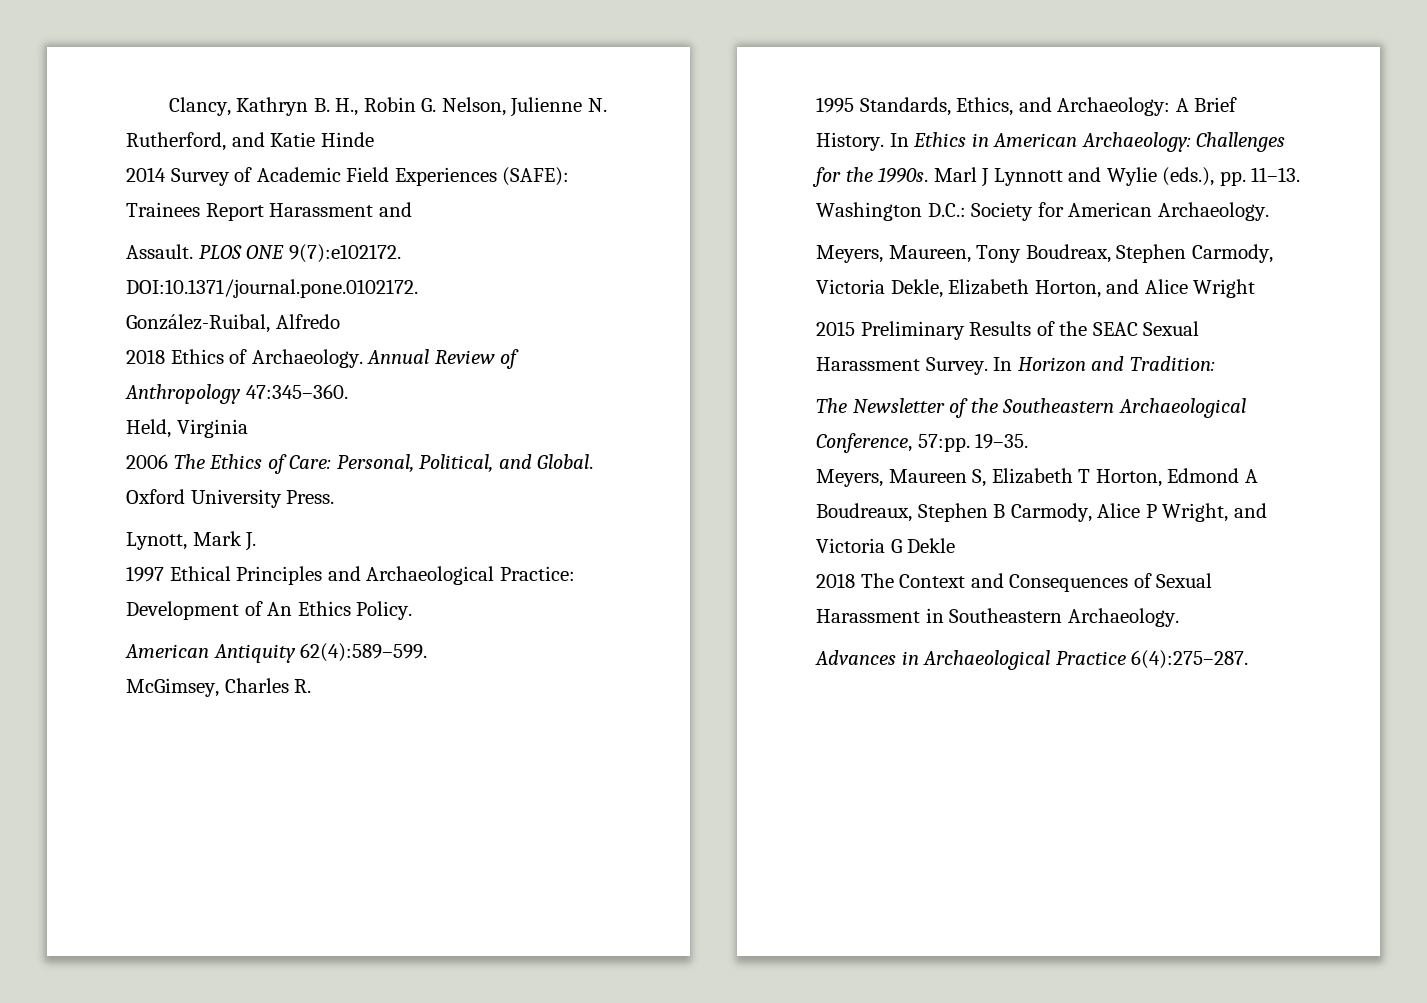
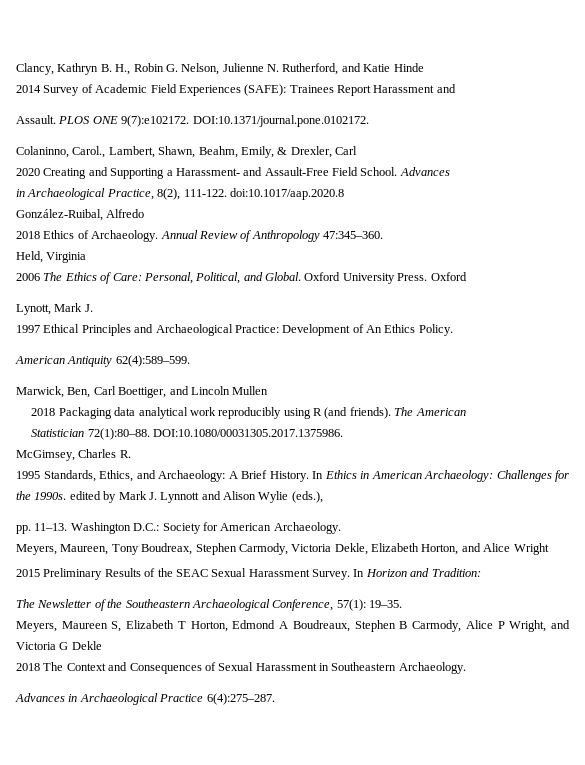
+ Colaninno, Carol., Lambert, Shawn, Beahm, Emily, & Drexler, Carl
+ 2020 Creating and Supporting a Harassment- and Assault-Free Field School. Advances
+ in Archaeological Practice, 8(2), 111-122. doi:10.1017/aap.2020.8
- Oxford University Press.
+ Oxford University Press. Oxford
+ Marwick, Ben, Carl Boettiger, and Lincoln Mullen
+ 2018 Packaging data analytical work reproducibly using R (and friends). The American
+ Statistician 72(1):80–88. DOI:10.1080/00031305.2017.1375986.
- In Ethics in American Archaeology: Challenges for the 1990s. Marl J Lynnott and Wylie (eds.), pp. 11–13.
+ In Ethics in American Archaeology: Challenges for the 1990s. edited by Mark J. Lynnott and Alison Wylie (eds.),
+ pp. 11–13.
- The Newsletter of the Southeastern Archaeological Conference, 57:pp. 19–35.
+ The Newsletter of the Southeastern Archaeological Conference, 57(1): 19–35.

